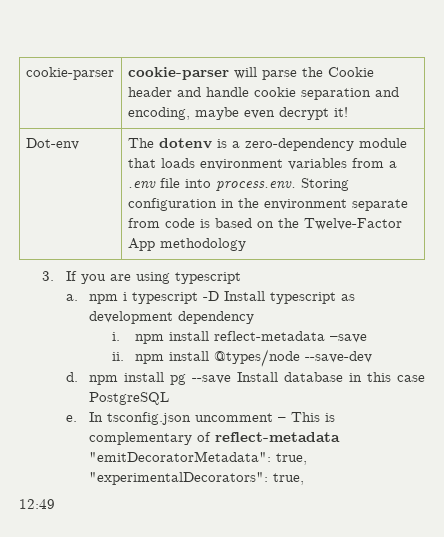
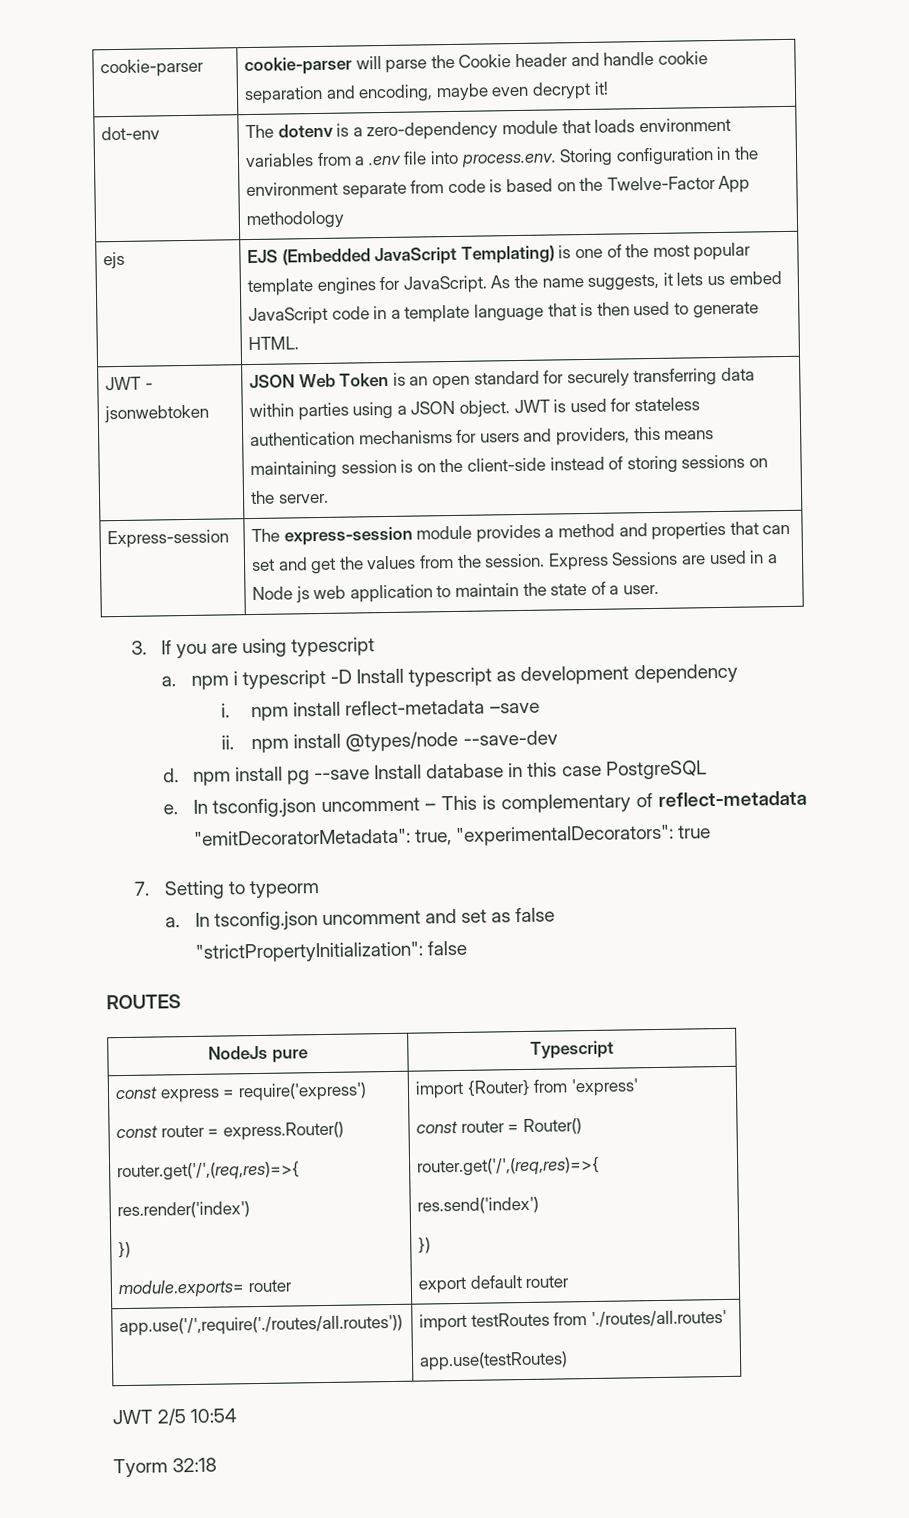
- Dot-env | The dotenv is a zero-dependency module that loads environment variables from a .env file into process.env. Storing configuration in the environment separate from code is based on the Twelve-Factor App methodology
+ dot-env | The dotenv is a zero-dependency module that loads environment variables from a .env file into process.env. Storing configuration in the environment separate from code is based on the Twelve-Factor App methodology
+ ejs | EJS (Embedded JavaScript Templating) is one of the most popular template engines for JavaScript. As the name suggests, it lets us embed JavaScript code in a template language that is then used to generate HTML.
+ JWT - jsonwebtoken | JSON Web Token is an open standard for securely transferring data within parties using a JSON object. JWT is used for stateless authentication mechanisms for users and providers, this means maintaining session is on the client-side instead of storing sessions on the server.
+ Express-session | The express-session module provides a method and properties that can set and get the values from the session. Express Sessions are used in a Node js web application to maintain the state of a user.
- In tsconfig.json uncomment – This is complementary of reflect-metadata "emitDecoratorMetadata": true, "experimentalDecorators": true,
- 12:49
+ In tsconfig.json uncomment – This is complementary of reflect-metadata "emitDecoratorMetadata": true, "experimentalDecorators": true
+ 7. Setting to typeorm
+ a. In tsconfig.json uncomment and set as false
+ "strictPropertyInitialization": false
+ ROUTES
+ NodeJs pure | Typescript
+ const express = require('express')
+ const router = express.Router()
+ router.get('/',(req,res)=>{
+ res.render('index')
+ })
+ module.exports= router | import {Router} from 'express'
+ const router = Router()
+ router.get('/',(req,res)=>{
+ res.send('index')
+ })
+ export default router
+ app.use('/',require('./routes/all.routes')) | import testRoutes from './routes/all.routes'
+ app.use(testRoutes)
+ JWT 2/5 10:54
+ Tyorm 32:18

